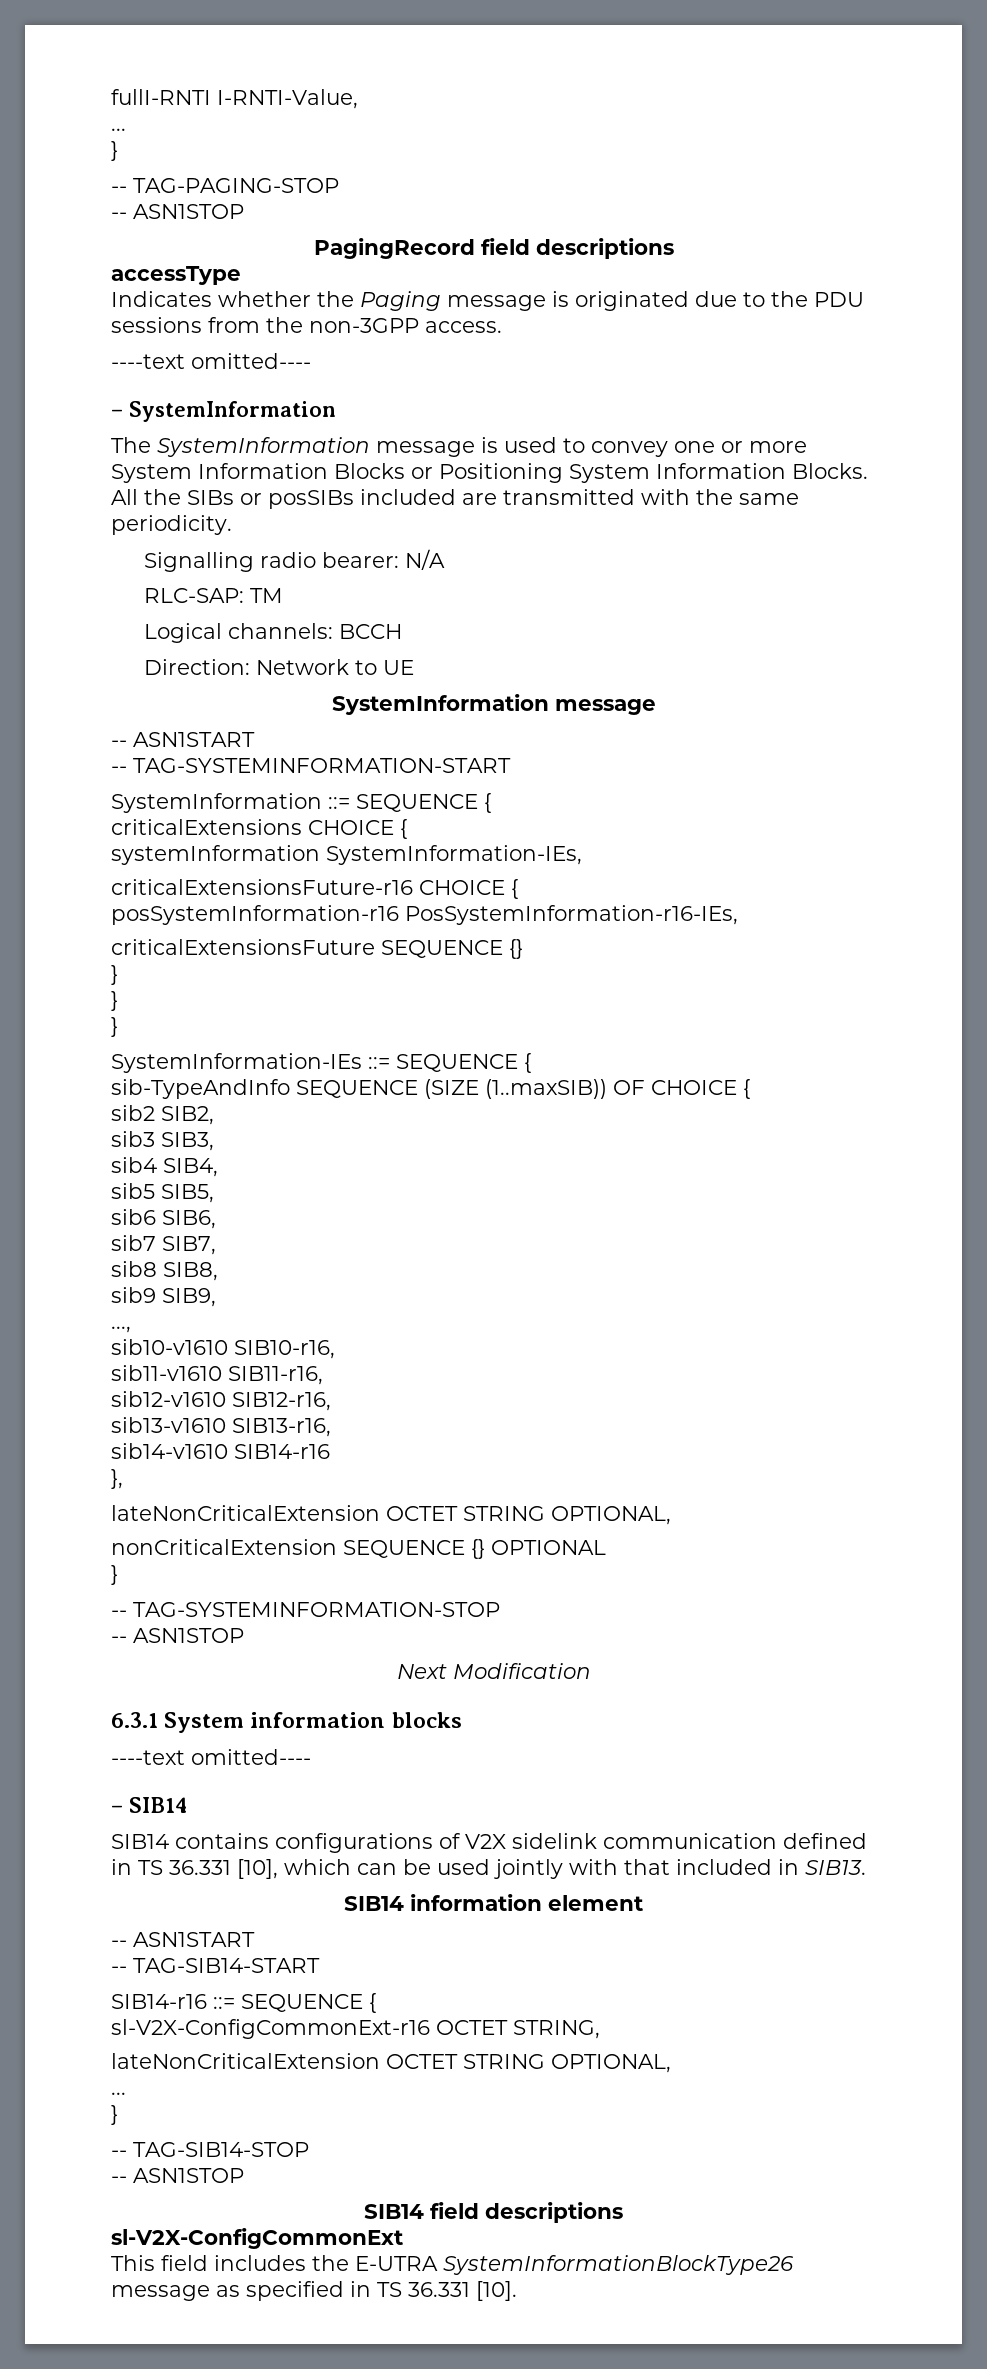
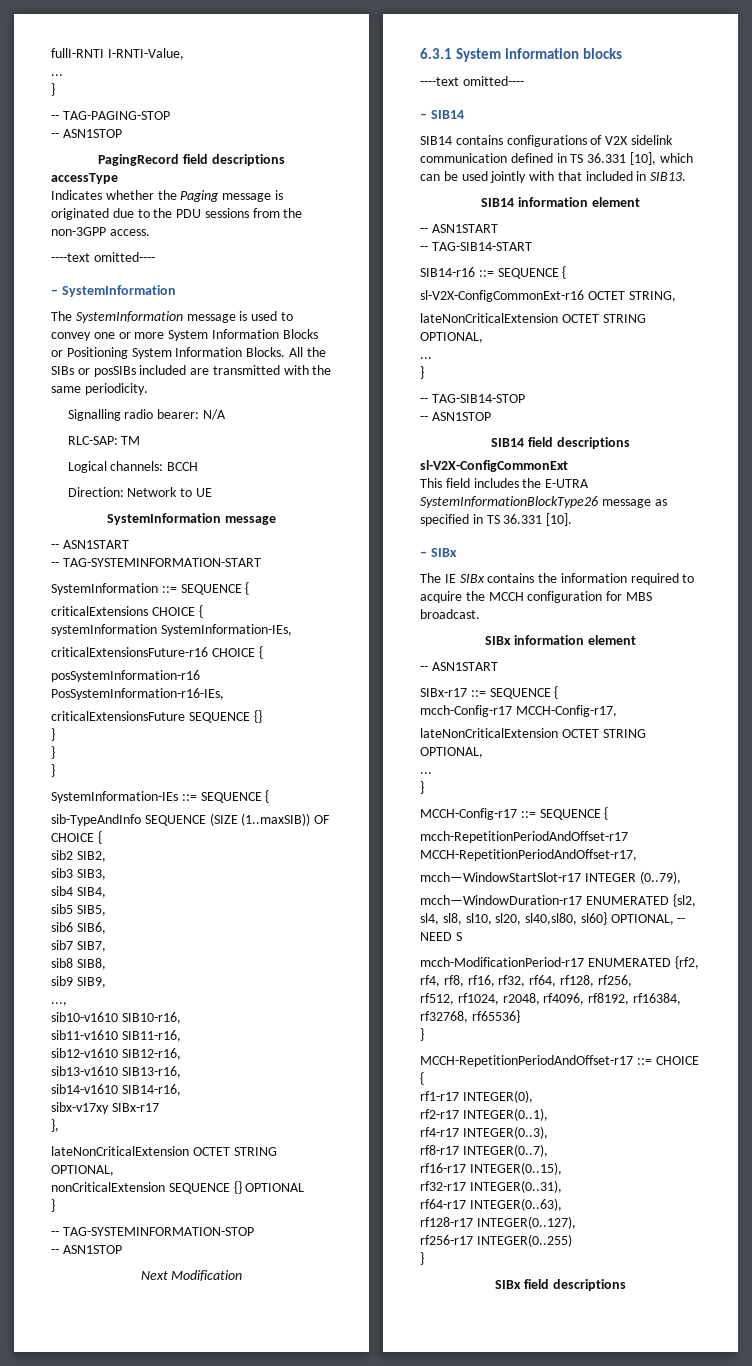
- sib14-v1610 SIB14-r16
+ sib14-v1610 SIB14-r16,
+ sibx-v17xy SIBx-r17
+ – SIBx
+ The IE SIBx contains the information required to acquire the MCCH configuration for MBS broadcast.
+ SIBx information element
+ -- ASN1START
+ SIBx-r17 ::= SEQUENCE {
+ mcch-Config-r17 MCCH-Config-r17,
+ lateNonCriticalExtension OCTET STRING OPTIONAL,
+ ...
+ }
+ MCCH-Config-r17 ::= SEQUENCE {
+ mcch-RepetitionPeriodAndOffset-r17 MCCH-RepetitionPeriodAndOffset-r17,
+ mcch—WindowStartSlot-r17 INTEGER (0..79),
+ mcch—WindowDuration-r17 ENUMERATED {sl2, sl4, sl8, sl10, sl20, sl40,sl80, sl60} OPTIONAL, -- NEED S
+ mcch-ModificationPeriod-r17 ENUMERATED {rf2, rf4, rf8, rf16, rf32, rf64, rf128, rf256,
+ rf512, rf1024, r2048, rf4096, rf8192, rf16384, rf32768, rf65536}
+ }
+ MCCH-RepetitionPeriodAndOffset-r17 ::= CHOICE {
+ rf1-r17 INTEGER(0),
+ rf2-r17 INTEGER(0..1),
+ rf4-r17 INTEGER(0..3),
+ rf8-r17 INTEGER(0..7),
+ rf16-r17 INTEGER(0..15),
+ rf32-r17 INTEGER(0..31),
+ rf64-r17 INTEGER(0..63),
+ rf128-r17 INTEGER(0..127),
+ rf256-r17 INTEGER(0..255)
+ }
+ SIBx field descriptions

